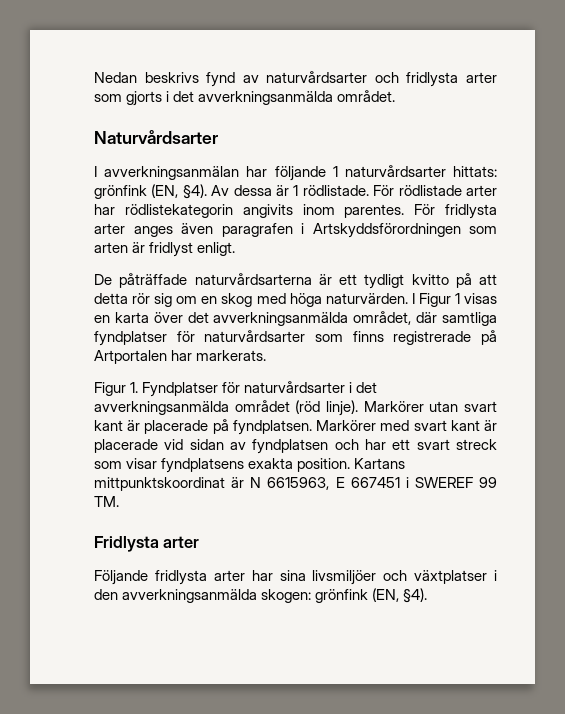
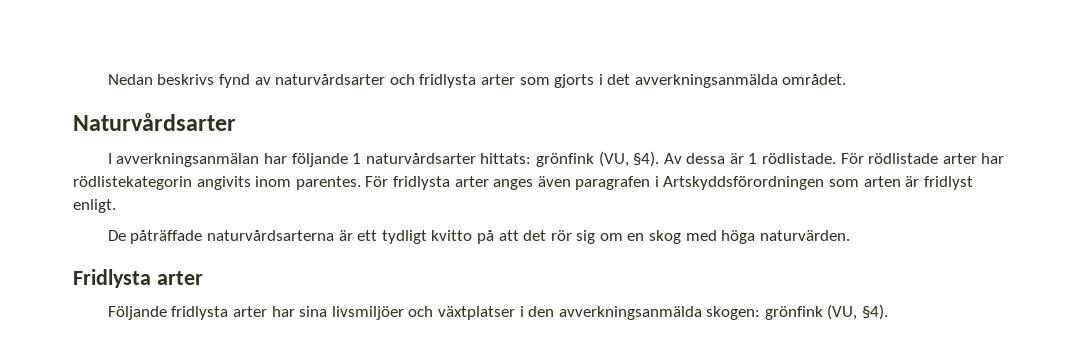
- I avverkningsanmälan har följande 1 naturvårdsarter hittats: grönfink (EN, §4).
+ I avverkningsanmälan har följande 1 naturvårdsarter hittats: grönfink (VU, §4).
- De påträffade naturvårdsarterna är ett tydligt kvitto på att detta rör sig om en skog med höga naturvärden. I Figur 1 visas en karta över det avverkningsanmälda området, där samtliga fyndplatser för naturvårdsarter som finns registrerade på Artportalen har markerats.
- Figur 1. Fyndplatser för naturvårdsarter i det avverkningsanmälda området (röd linje). Markörer utan svart kant är placerade på fyndplatsen. Markörer med svart kant är placerade vid sidan av fyndplatsen och har ett svart streck som visar fyndplatsens exakta position. Kartans mittpunktskoordinat är N 6615963, E 667451 i SWEREF 99 TM.
+ De påträffade naturvårdsarterna är ett tydligt kvitto på att det rör sig om en skog med höga naturvärden.
- Följande fridlysta arter har sina livsmiljöer och växtplatser i den avverkningsanmälda skogen: grönfink (EN, §4).
+ Följande fridlysta arter har sina livsmiljöer och växtplatser i den avverkningsanmälda skogen: grönfink (VU, §4).

